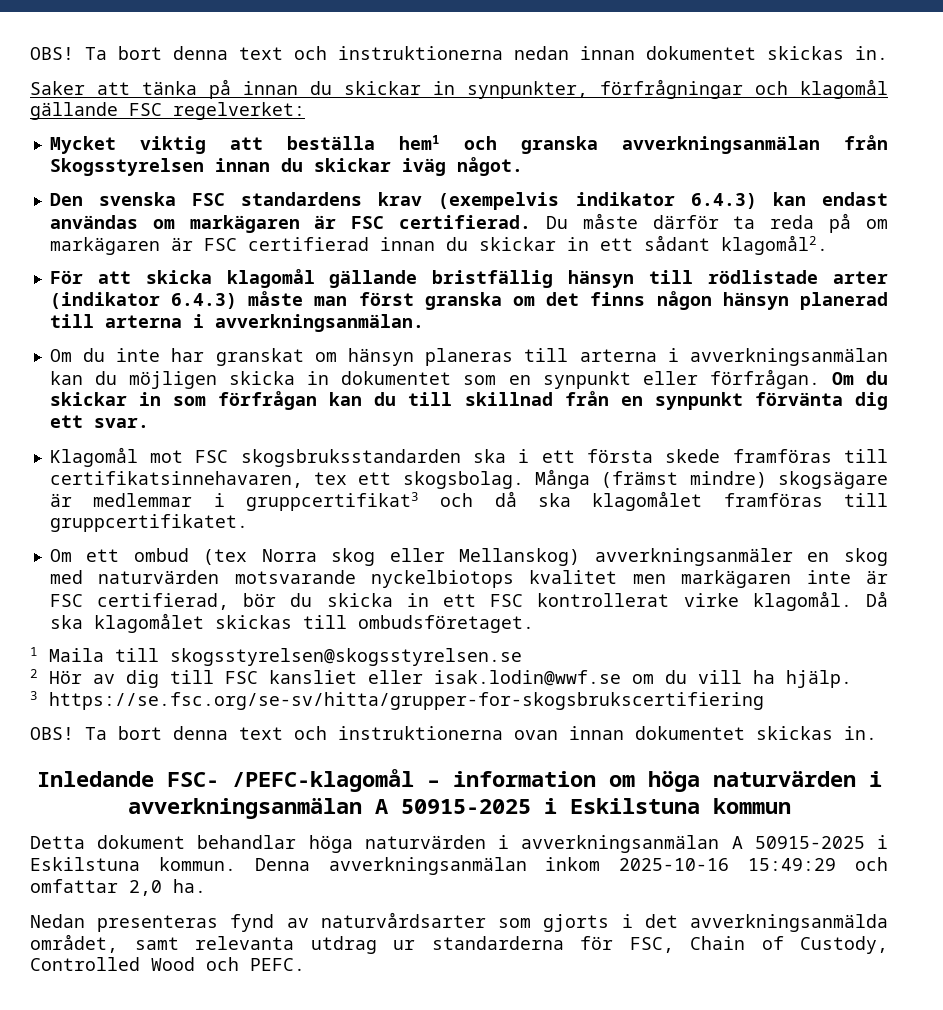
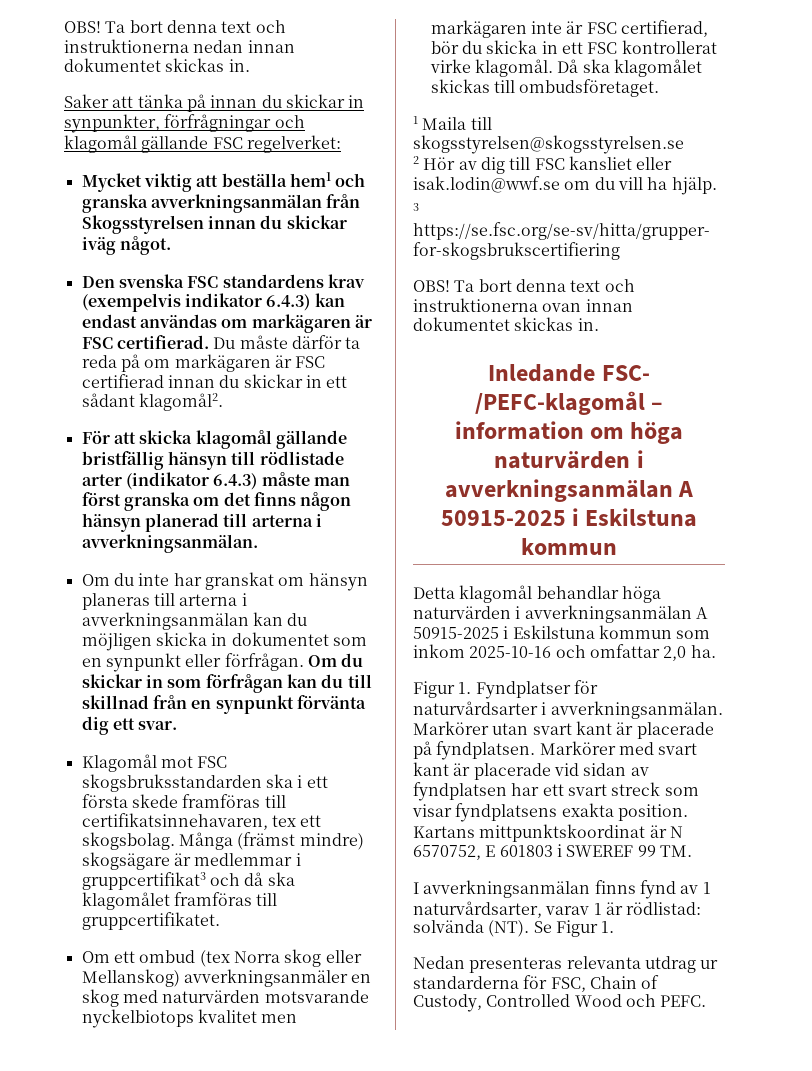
- Detta dokument behandlar höga naturvärden i avverkningsanmälan A 50915-2025 i Eskilstuna kommun. Denna avverkningsanmälan inkom 2025-10-16 15:49:29 och omfattar 2,0 ha.
+ Detta klagomål behandlar höga naturvärden i avverkningsanmälan A 50915-2025 i Eskilstuna kommun som inkom 2025-10-16 och omfattar 2,0 ha.
- Nedan presenteras fynd av naturvårdsarter som gjorts i det avverkningsanmälda området, samt relevanta utdrag ur standarderna för FSC, Chain of Custody, Controlled Wood och PEFC.
+ Figur 1. Fyndplatser för naturvårdsarter i avverkningsanmälan. Markörer utan svart kant är placerade på fyndplatsen. Markörer med svart kant är placerade vid sidan av fyndplatsen har ett svart streck som visar fyndplatsens exakta position. Kartans mittpunktskoordinat är N 6570752, E 601803 i SWEREF 99 TM.
+ I avverkningsanmälan finns fynd av 1 naturvårdsarter, varav 1 är rödlistad: solvända (NT). Se Figur 1.
+ Nedan presenteras relevanta utdrag ur standarderna för FSC, Chain of Custody, Controlled Wood och PEFC.

